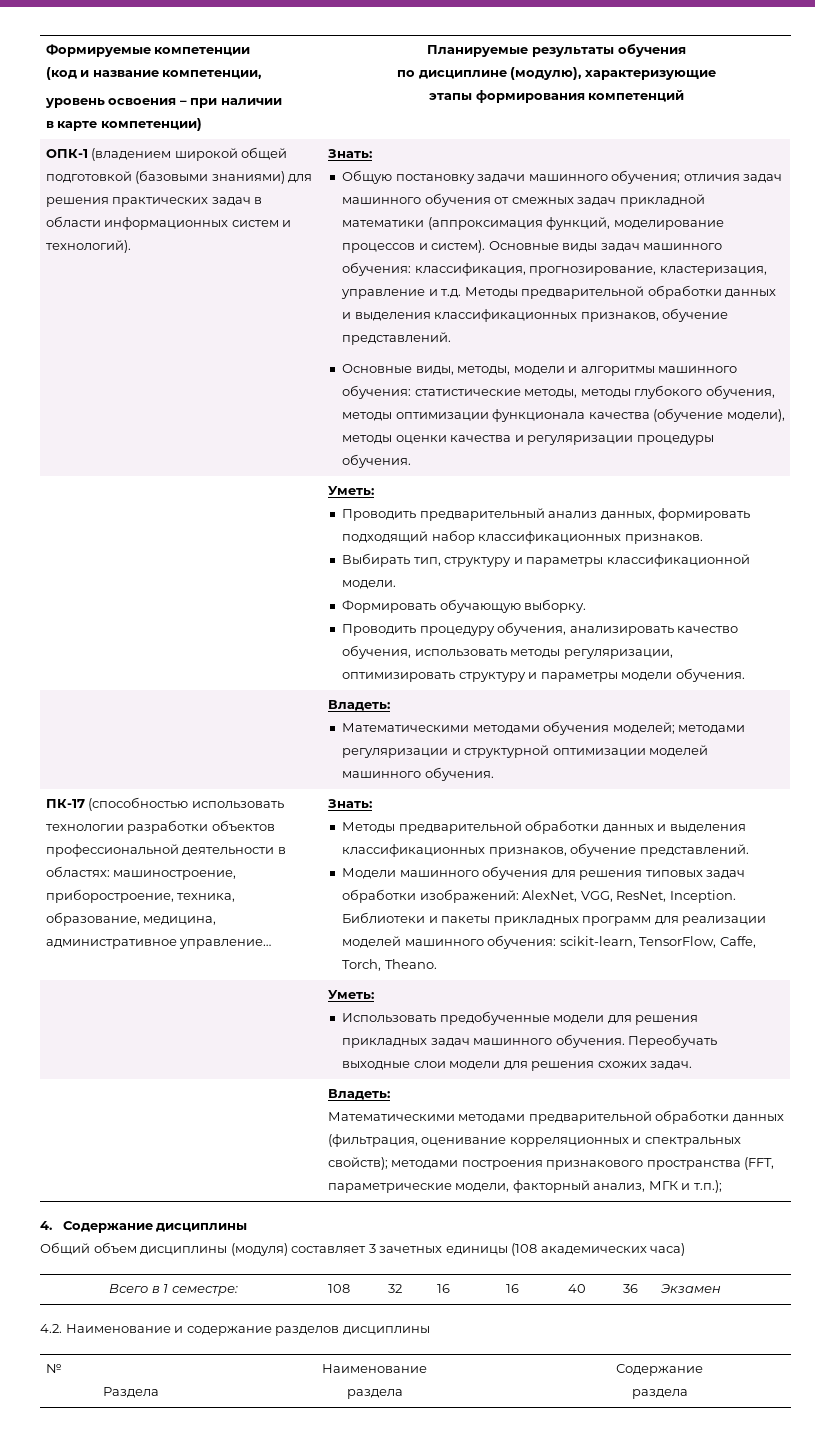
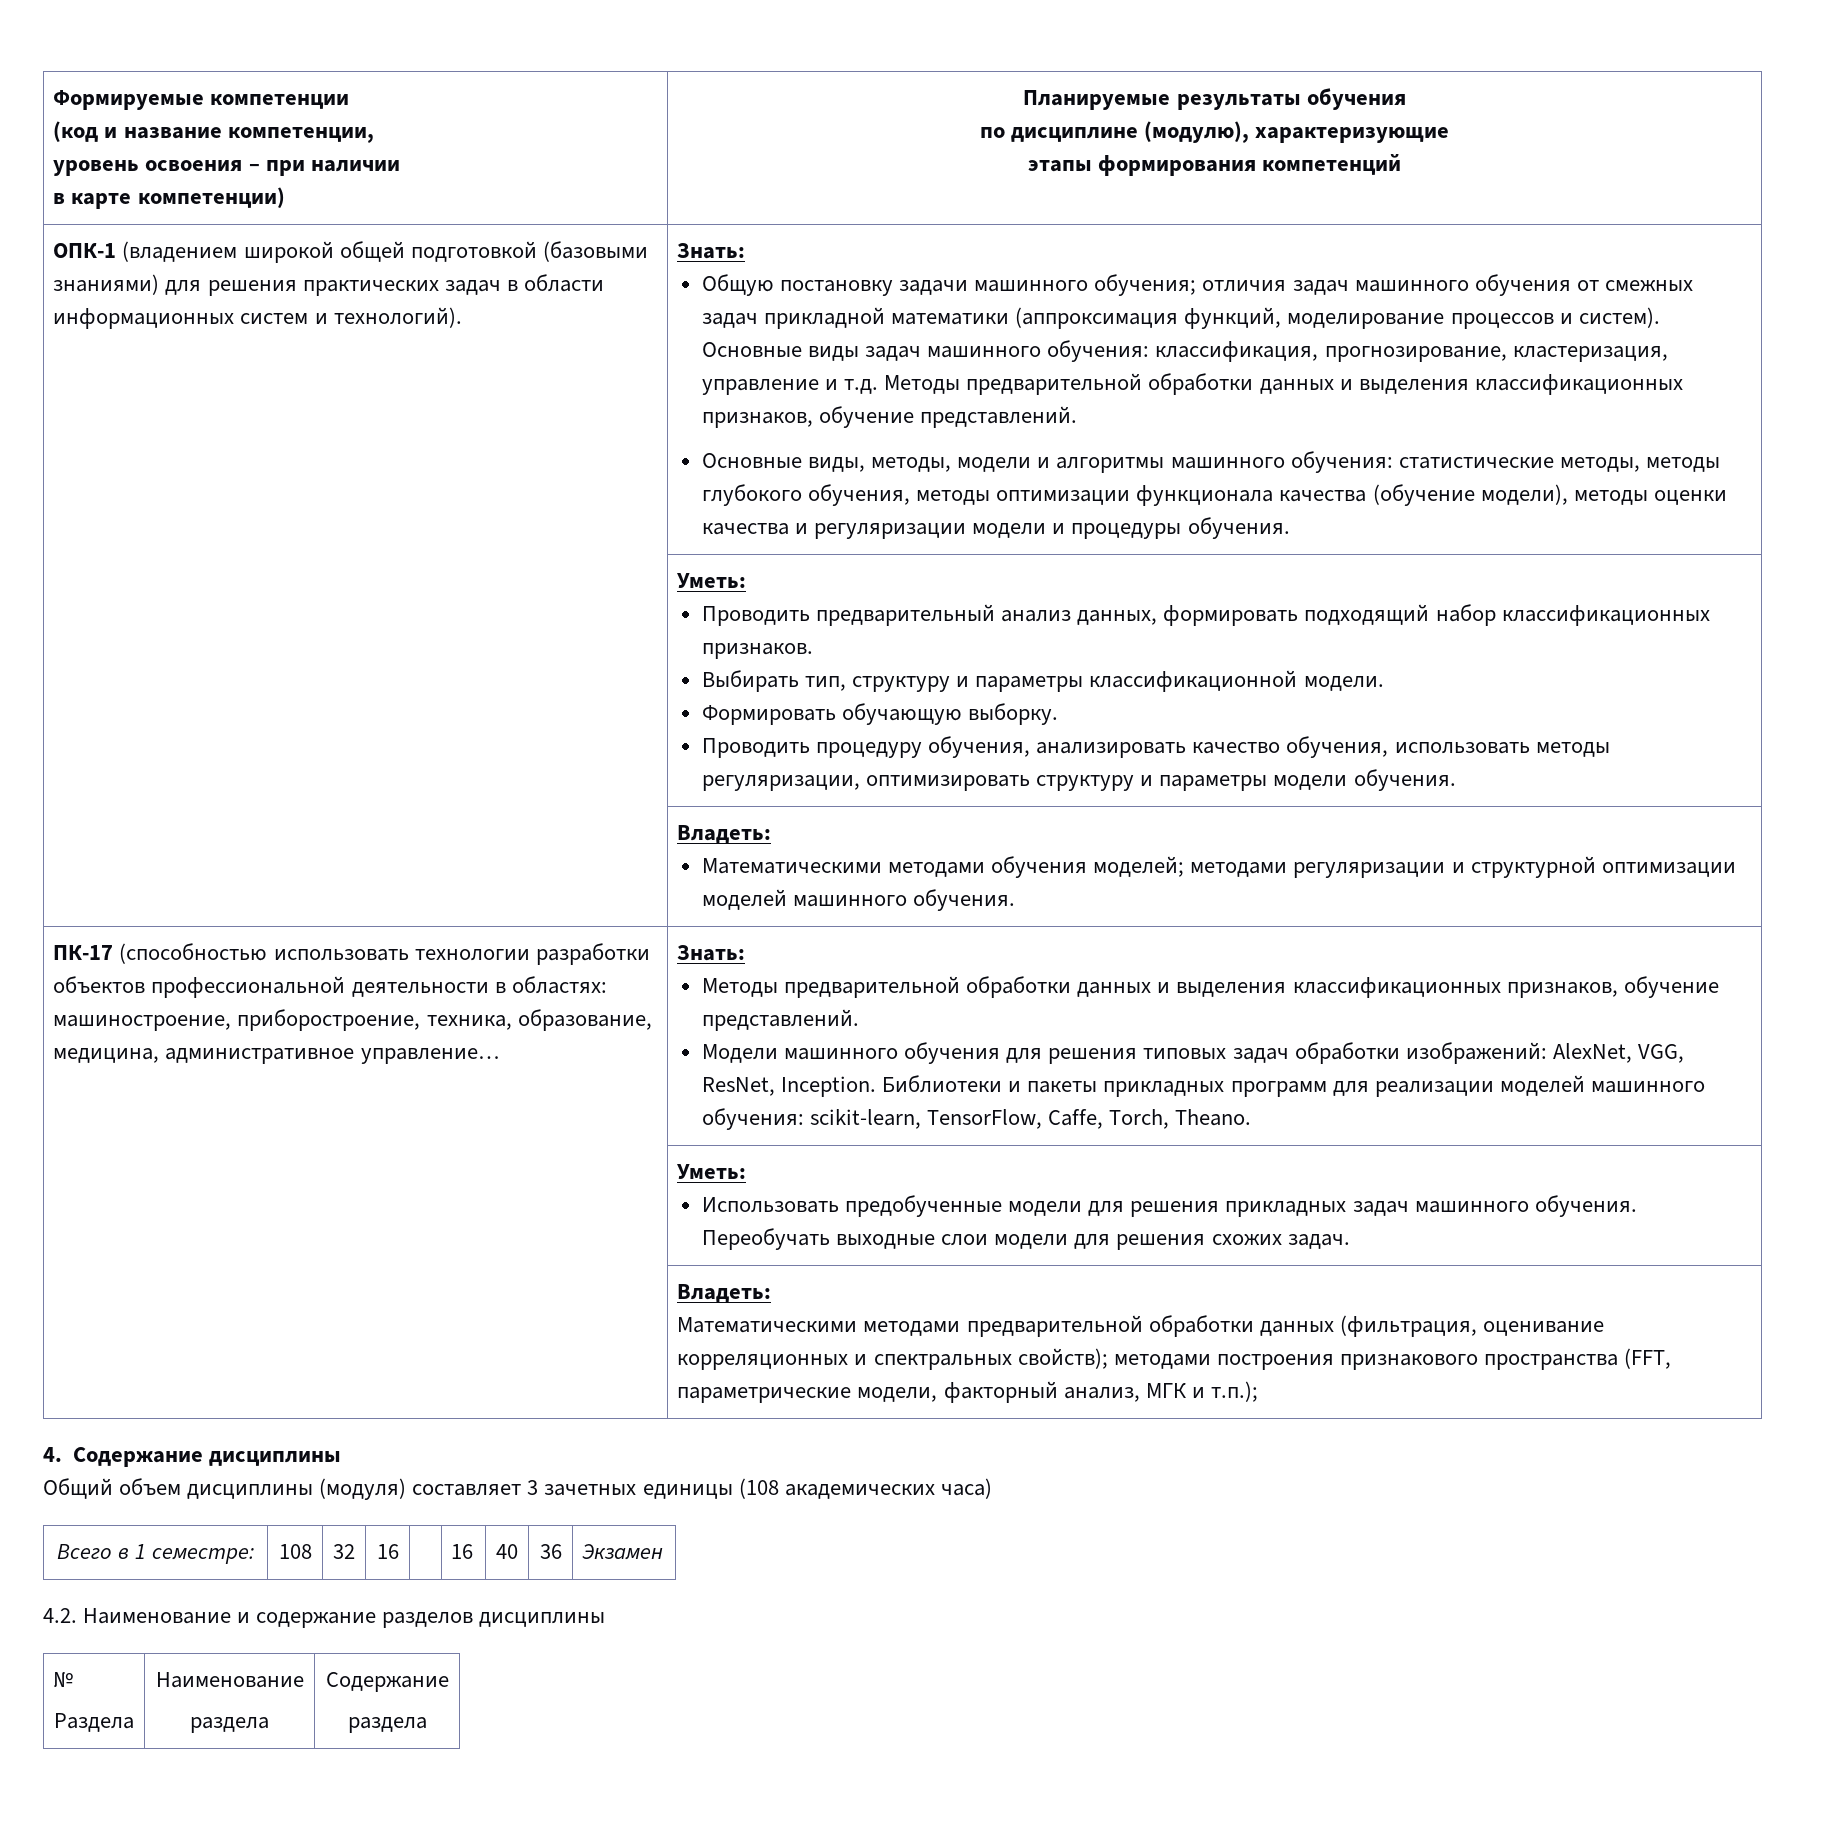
- Основные виды, методы, модели и алгоритмы машинного обучения: статистические методы, методы глубокого обучения, методы оптимизации функционала качества (обучение модели), методы оценки качества и регуляризации процедуры обучения.
+ Основные виды, методы, модели и алгоритмы машинного обучения: статистические методы, методы глубокого обучения, методы оптимизации функционала качества (обучение модели), методы оценки качества и регуляризации модели и процедуры обучения.

